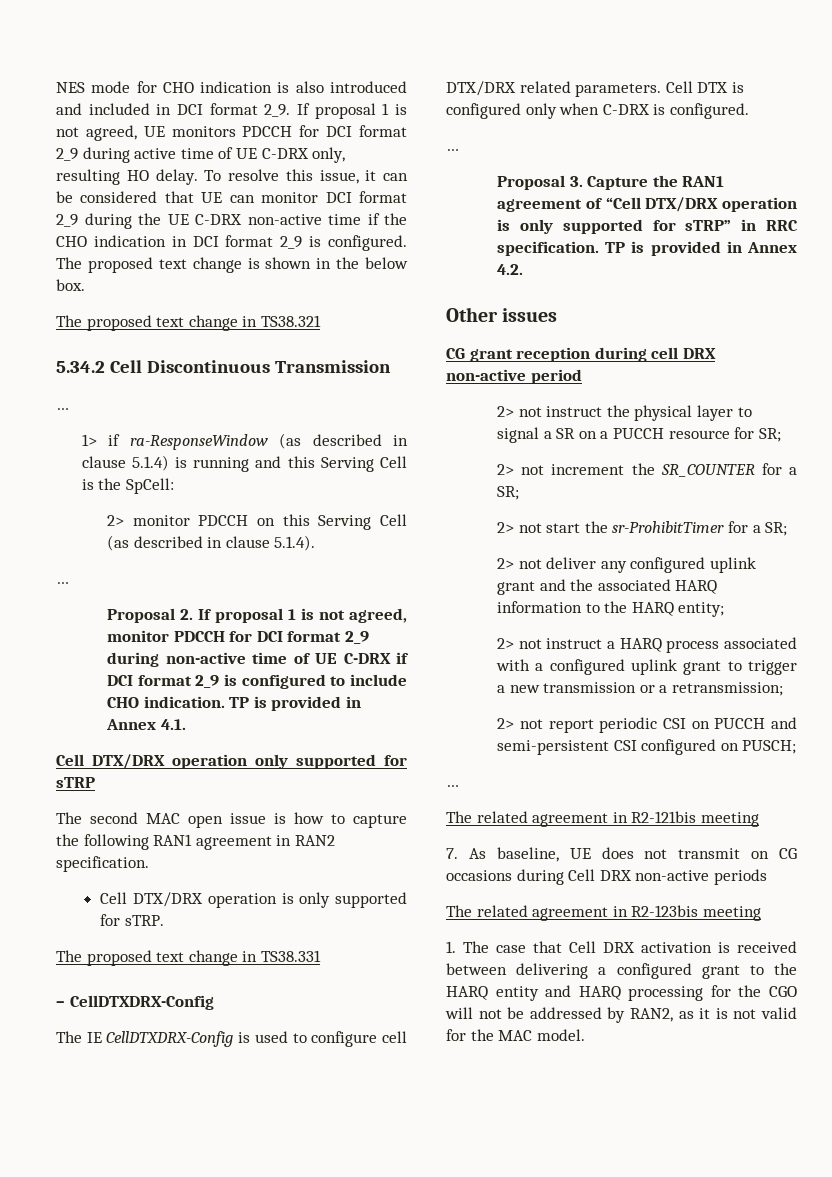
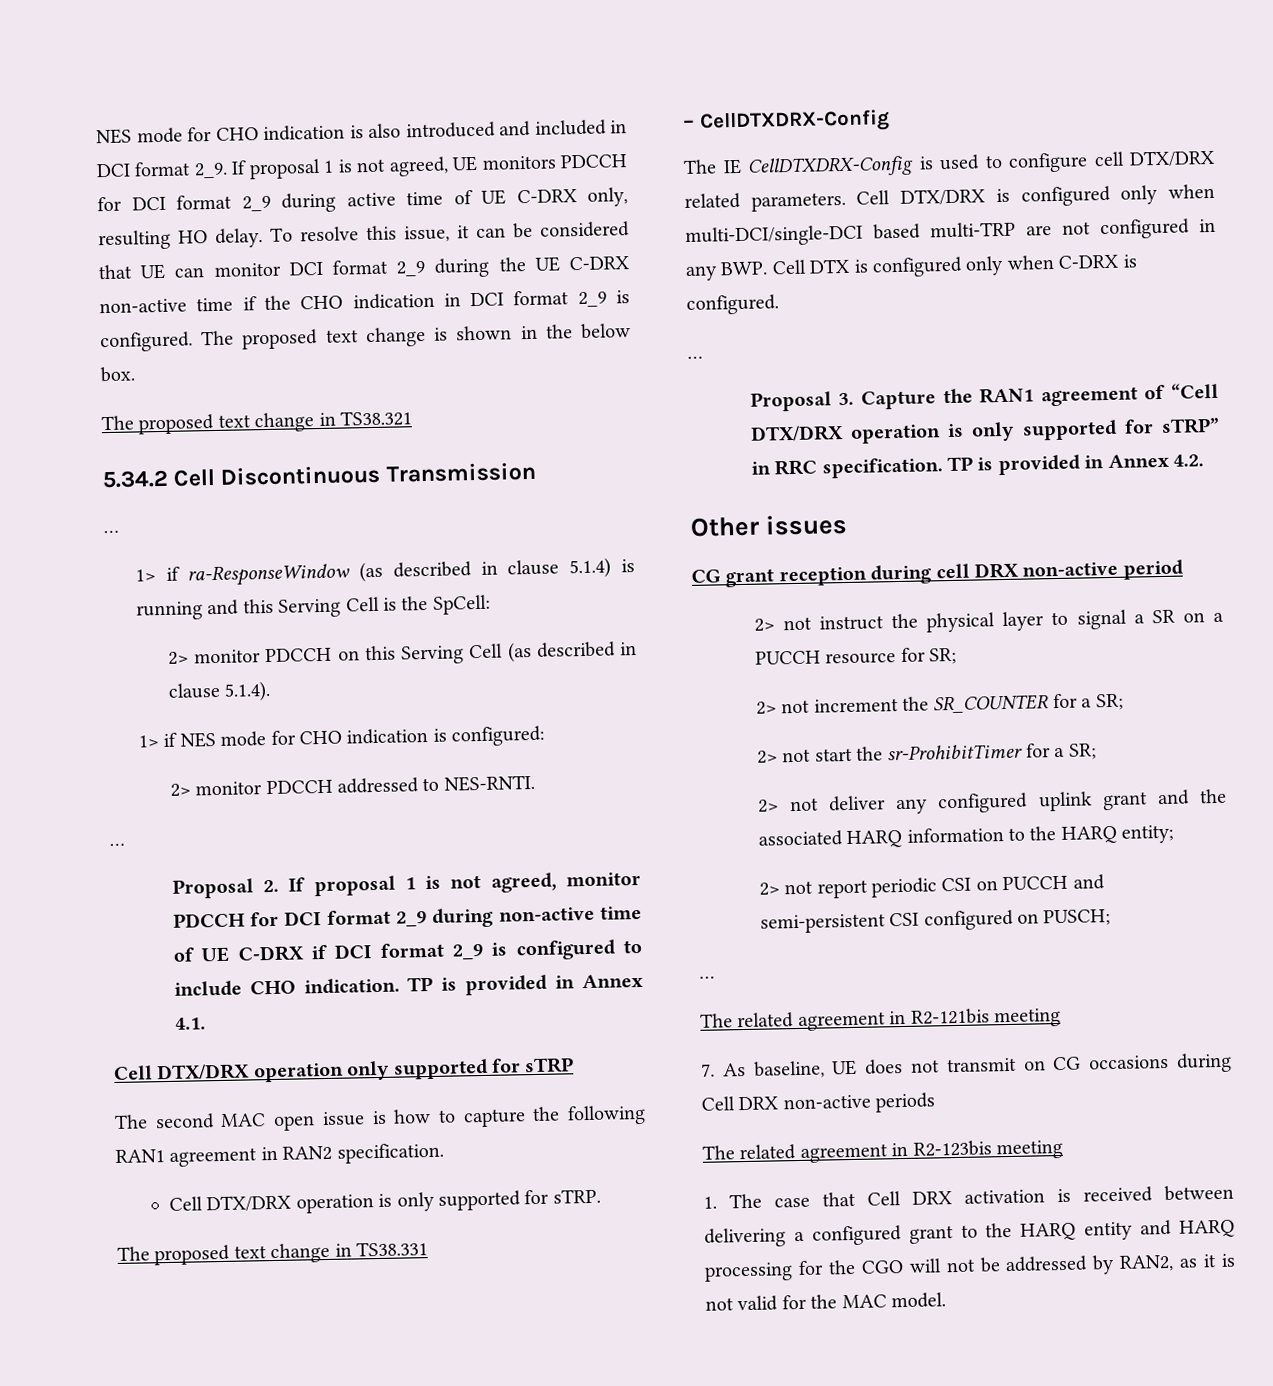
+ 1> if NES mode for CHO indication is configured:
+ 2> monitor PDCCH addressed to NES-RNTI.
- Cell DTX is configured only when C-DRX is configured.
+ Cell DTX/DRX is configured only when multi-DCI/single-DCI based multi-TRP are not configured in any BWP. Cell DTX is configured only when C-DRX is configured.
- 2> not instruct a HARQ process associated with a configured uplink grant to trigger a new transmission or a retransmission;

